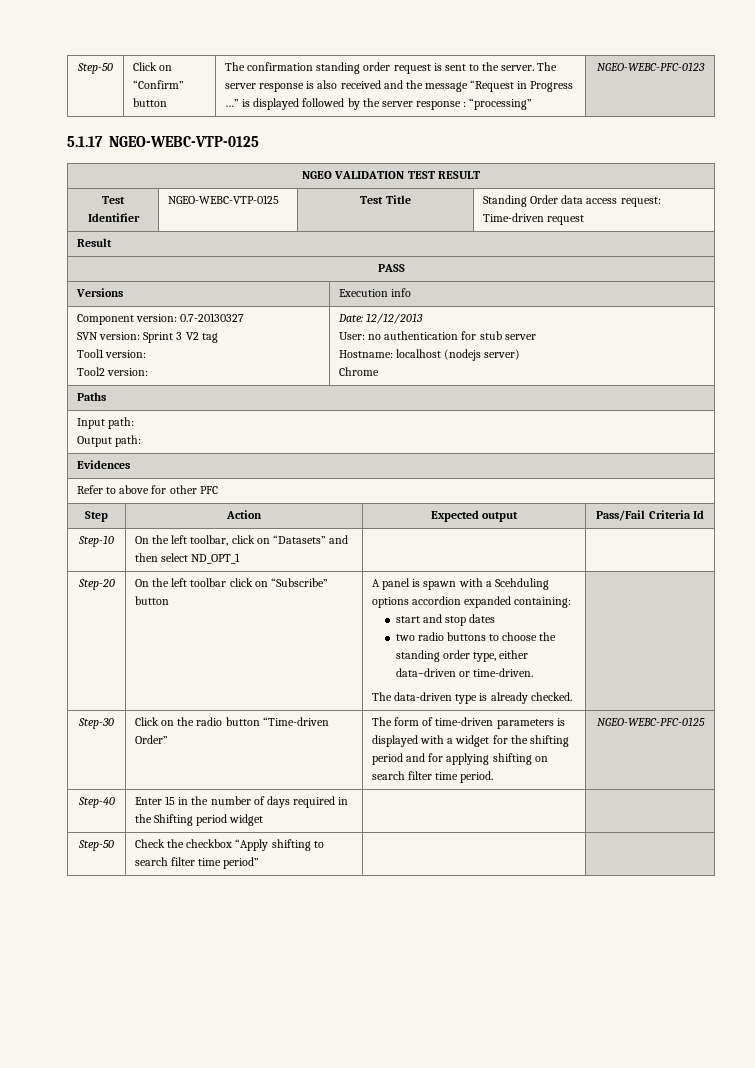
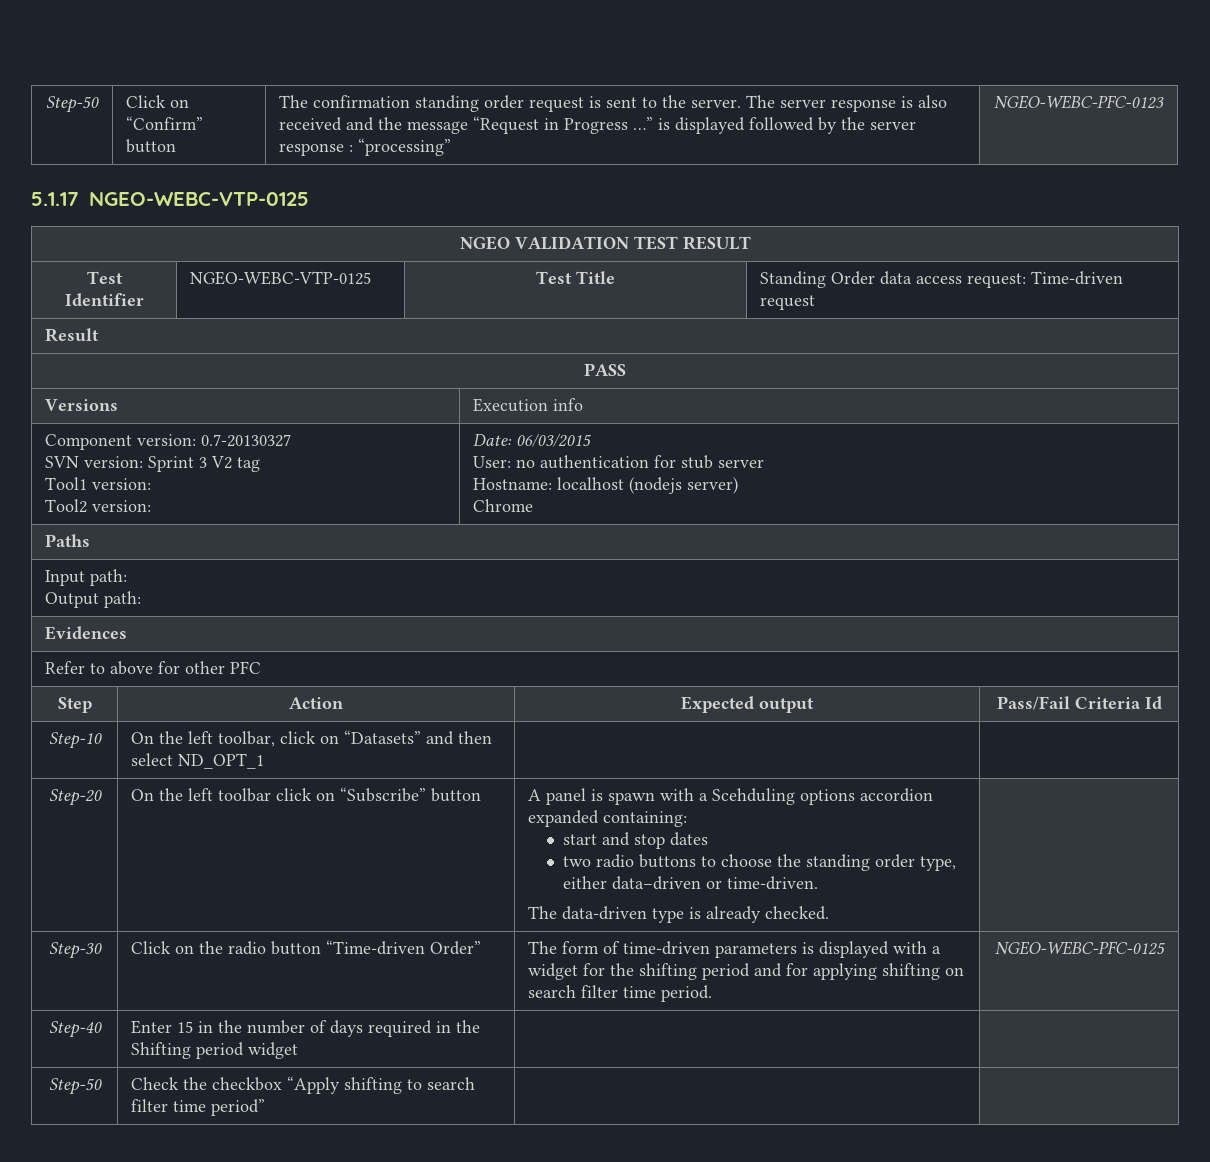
  Component version: 0.7-20130327
  SVN version: Sprint 3 V2 tag
  Tool1 version:
- Tool2 version: | Date: 12/12/2013
+ Tool2 version: | Date: 06/03/2015

